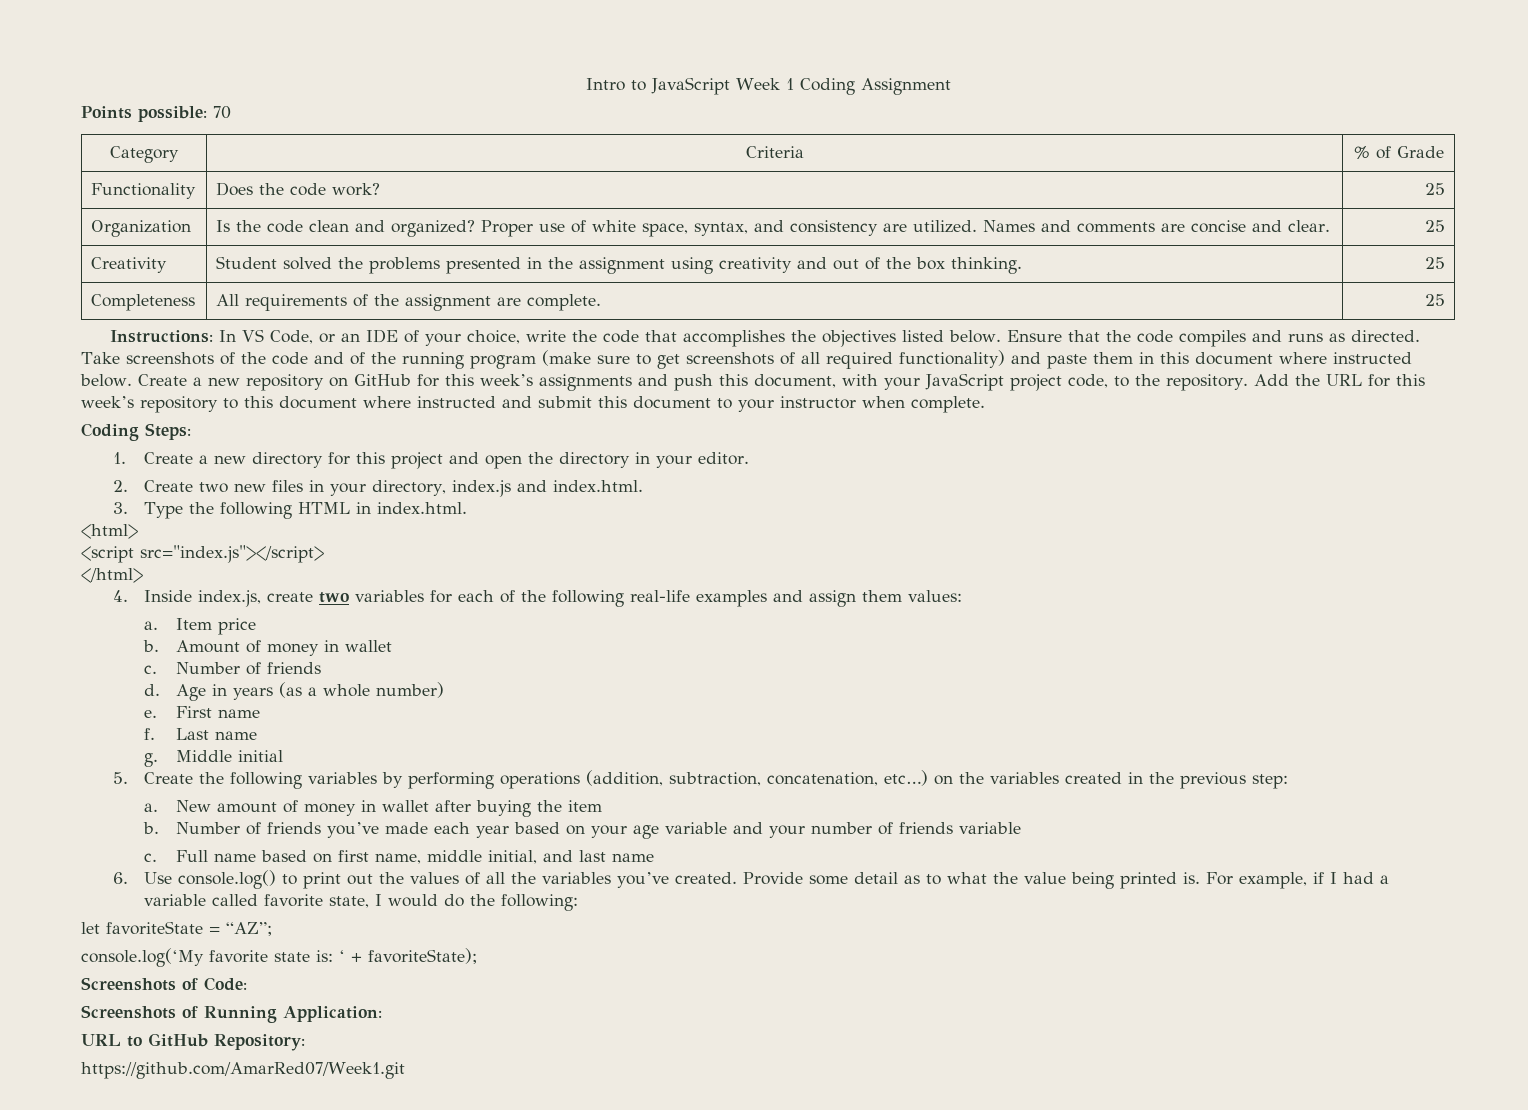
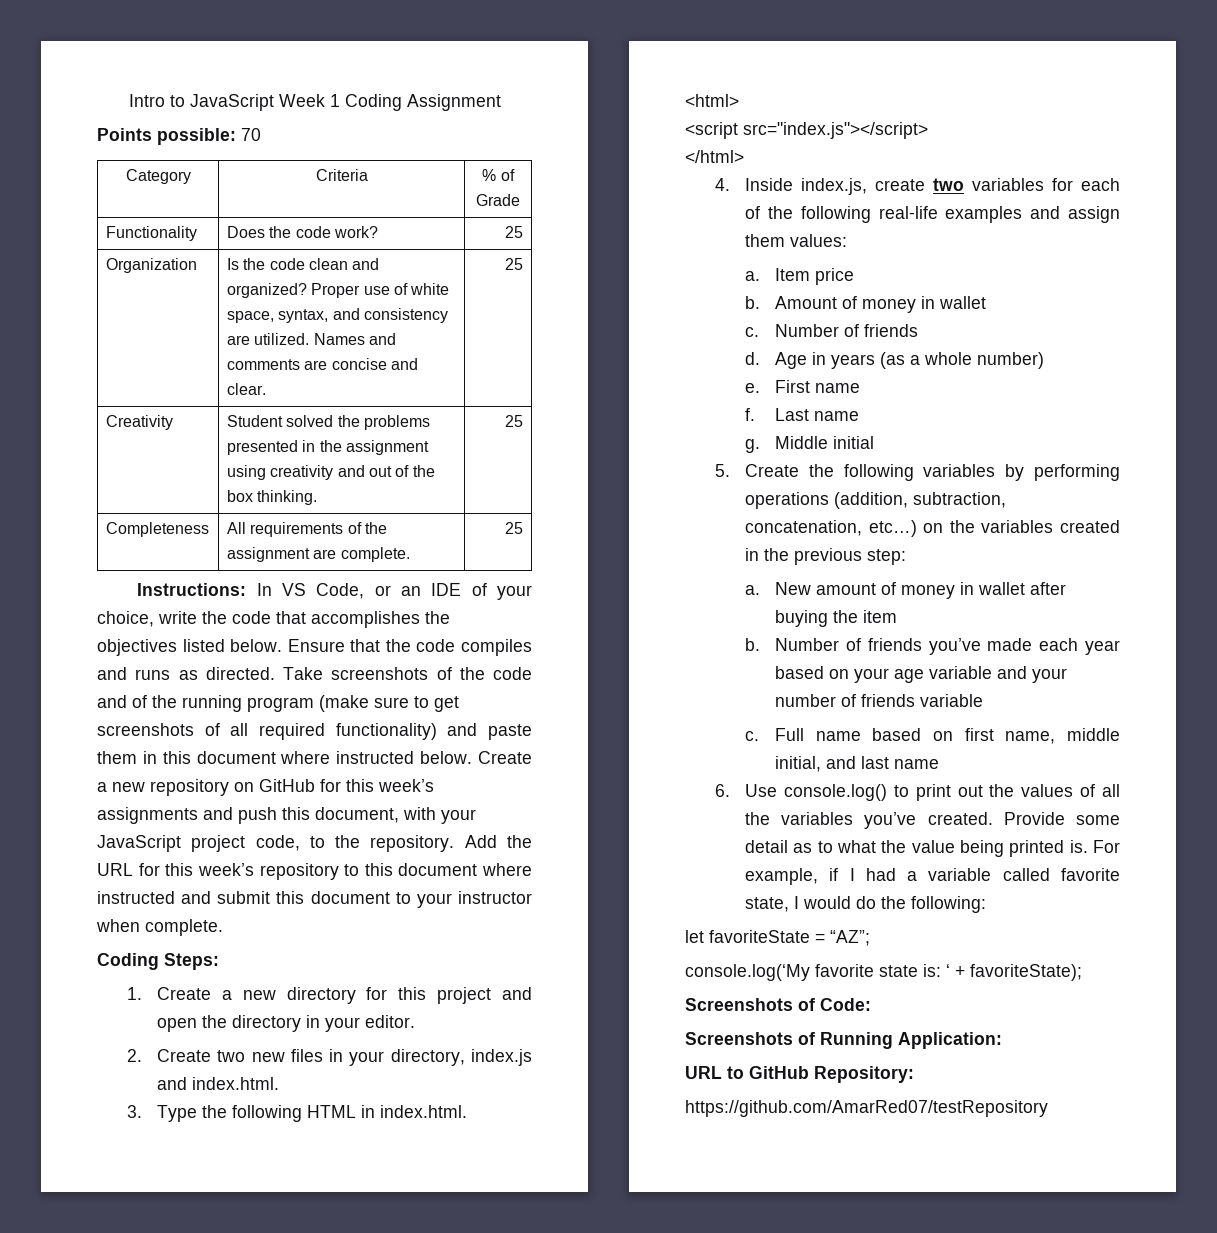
- https://github.com/AmarRed07/Week1.git
+ https://github.com/AmarRed07/testRepository

